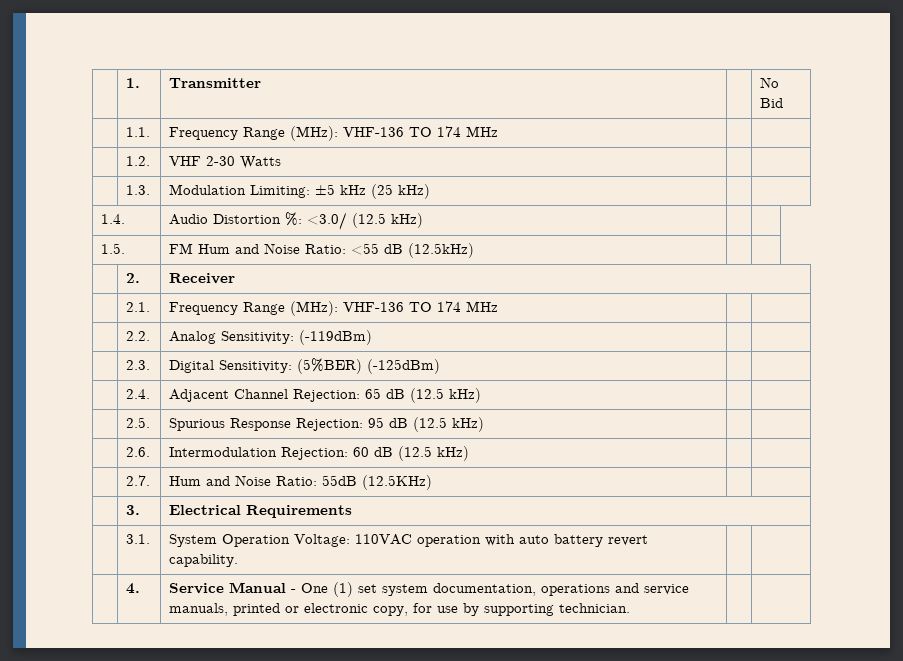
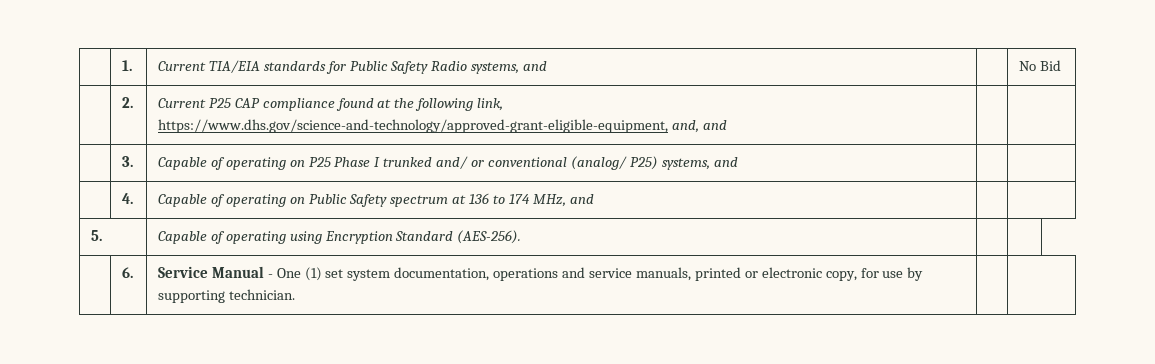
- | 1. | Transmitter | | No Bid
- | 1.1. | Frequency Range (MHz): VHF-136 TO 174 MHz | |
- | 1.2. | VHF 2-30 Watts | |
- | 1.3. | Modulation Limiting: ±5 kHz (25 kHz) | |
- 1.4. | Audio Distortion %: <3.0/ (12.5 kHz) | |
- 1.5. | FM Hum and Noise Ratio: <55 dB (12.5kHz) | |
- | 2. | Receiver
- | 2.1. | Frequency Range (MHz): VHF-136 TO 174 MHz | |
- | 2.2. | Analog Sensitivity: (-119dBm) | |
- | 2.3. | Digital Sensitivity: (5%BER) (-125dBm) | |
- | 2.4. | Adjacent Channel Rejection: 65 dB (12.5 kHz) | |
- | 2.5. | Spurious Response Rejection: 95 dB (12.5 kHz) | |
- | 2.6. | Intermodulation Rejection: 60 dB (12.5 kHz) | |
- | 2.7. | Hum and Noise Ratio: 55dB (12.5KHz) | |
- | 3. | Electrical Requirements
- | 3.1. | System Operation Voltage: 110VAC operation with auto battery revert capability. | |
- | 4. | Service Manual - One (1) set system documentation, operations and service manuals, printed or electronic copy, for use by supporting technician. | |
+ | 1. | Current TIA/EIA standards for Public Safety Radio systems, and | | No Bid
+ | 2. | Current P25 CAP compliance found at the following link, https://www.dhs.gov/science-and-technology/approved-grant-eligible-equipment, and, and | |
+ | 3. | Capable of operating on P25 Phase I trunked and/ or conventional (analog/ P25) systems, and | |
+ | 4. | Capable of operating on Public Safety spectrum at 136 to 174 MHz, and | |
+ 5. | Capable of operating using Encryption Standard (AES-256). | |
+ | 6. | Service Manual - One (1) set system documentation, operations and service manuals, printed or electronic copy, for use by supporting technician. | |

